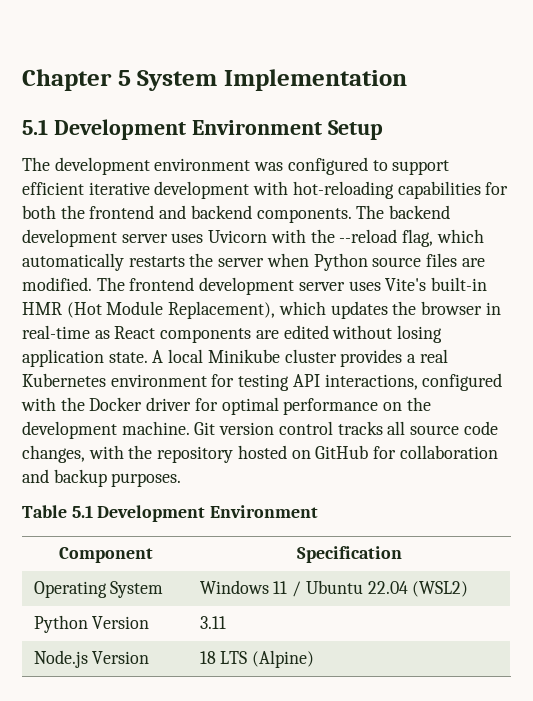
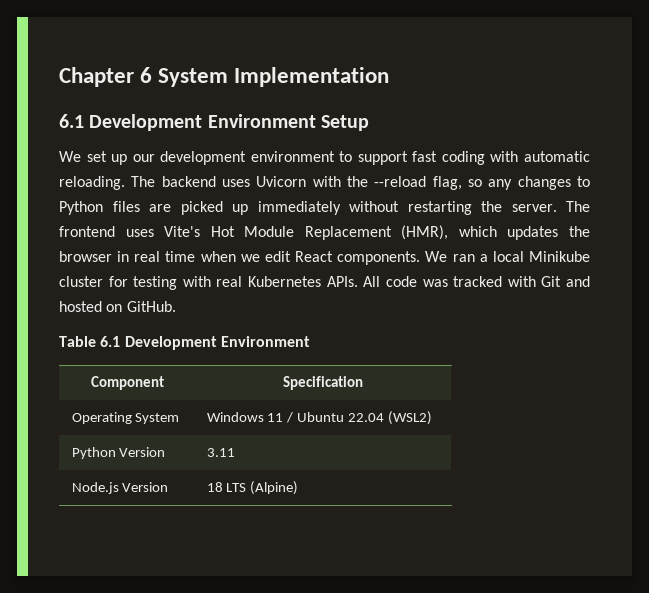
- Chapter 5 System Implementation
+ Chapter 6 System Implementation
- 5.1 Development Environment Setup
+ 6.1 Development Environment Setup
- The development environment was configured to support efficient iterative development with hot-reloading capabilities for both the frontend and backend components. The backend development server uses Uvicorn with the --reload flag, which automatically restarts the server when Python source files are modified. The frontend development server uses Vite's built-in HMR (Hot Module Replacement), which updates the browser in real-time as React components are edited without losing application state. A local Minikube cluster provides a real Kubernetes environment for testing API interactions, configured with the Docker driver for optimal performance on the development machine. Git version control tracks all source code changes, with the repository hosted on GitHub for collaboration and backup purposes.
+ We set up our development environment to support fast coding with automatic reloading. The backend uses Uvicorn with the --reload flag, so any changes to Python files are picked up immediately without restarting the server. The frontend uses Vite's Hot Module Replacement (HMR), which updates the browser in real time when we edit React components. We ran a local Minikube cluster for testing with real Kubernetes APIs. All code was tracked with Git and hosted on GitHub.
- Table 5.1 Development Environment
+ Table 6.1 Development Environment

